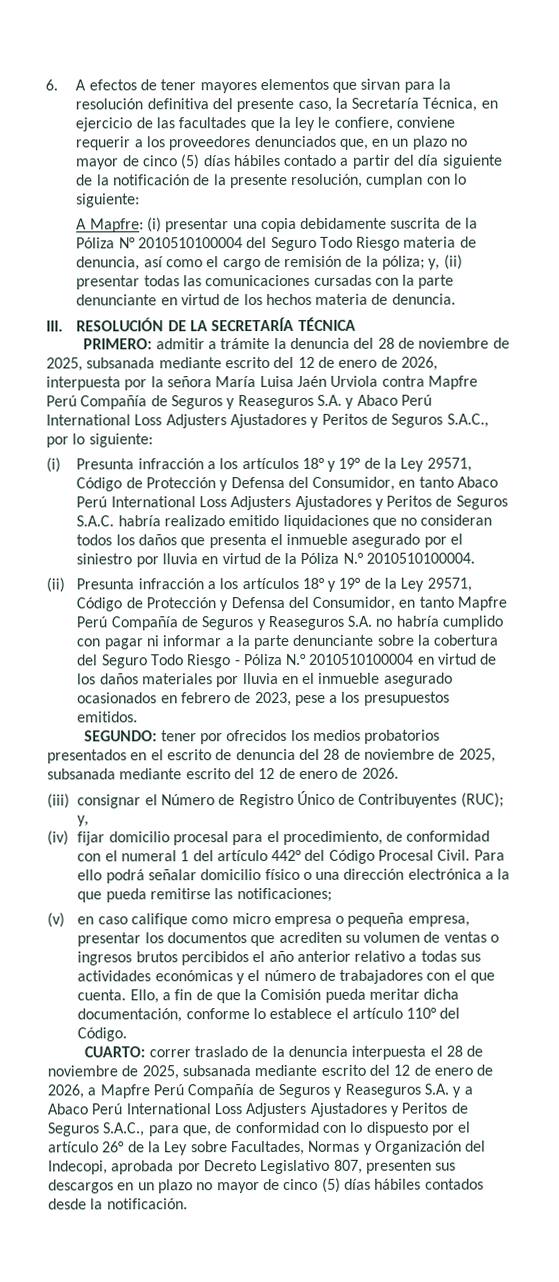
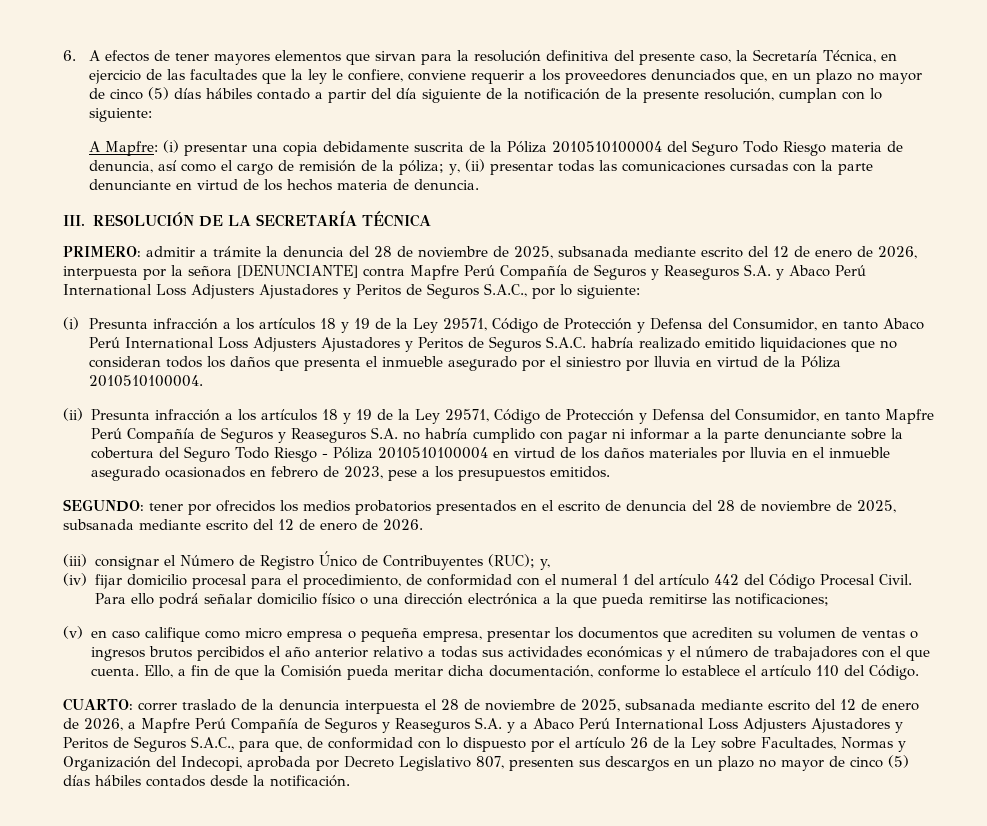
- A Mapfre: (i) presentar una copia debidamente suscrita de la Póliza N° 2010510100004 del Seguro Todo Riesgo materia de denuncia, así como el cargo de remisión de la póliza; y, (ii) presentar todas las comunicaciones cursadas con la parte denunciante en virtud de los hechos materia de denuncia.
+ A Mapfre: (i) presentar una copia debidamente suscrita de la Póliza 2010510100004 del Seguro Todo Riesgo materia de denuncia, así como el cargo de remisión de la póliza; y, (ii) presentar todas las comunicaciones cursadas con la parte denunciante en virtud de los hechos materia de denuncia.
- PRIMERO: admitir a trámite la denuncia del 28 de noviembre de 2025, subsanada mediante escrito del 12 de enero de 2026, interpuesta por la señora María Luisa Jaén Urviola contra Mapfre Perú Compañía de Seguros y Reaseguros S.A. y Abaco Perú International Loss Adjusters Ajustadores y Peritos de Seguros S.A.C., por lo siguiente:
+ PRIMERO: admitir a trámite la denuncia del 28 de noviembre de 2025, subsanada mediante escrito del 12 de enero de 2026, interpuesta por la señora [DENUNCIANTE] contra Mapfre Perú Compañía de Seguros y Reaseguros S.A. y Abaco Perú International Loss Adjusters Ajustadores y Peritos de Seguros S.A.C., por lo siguiente:
- (i) Presunta infracción a los artículos 18° y 19° de la Ley 29571, Código de Protección y Defensa del Consumidor, en tanto Abaco Perú International Loss Adjusters Ajustadores y Peritos de Seguros S.A.C. habría realizado emitido liquidaciones que no consideran todos los daños que presenta el inmueble asegurado por el siniestro por lluvia en virtud de la Póliza N.° 2010510100004.
+ (i) Presunta infracción a los artículos 18 y 19 de la Ley 29571, Código de Protección y Defensa del Consumidor, en tanto Abaco Perú International Loss Adjusters Ajustadores y Peritos de Seguros S.A.C. habría realizado emitido liquidaciones que no consideran todos los daños que presenta el inmueble asegurado por el siniestro por lluvia en virtud de la Póliza 2010510100004.
- (ii) Presunta infracción a los artículos 18° y 19° de la Ley 29571, Código de Protección y Defensa del Consumidor, en tanto Mapfre Perú Compañía de Seguros y Reaseguros S.A. no habría cumplido con pagar ni informar a la parte denunciante sobre la cobertura del Seguro Todo Riesgo - Póliza N.° 2010510100004 en virtud de los daños materiales por lluvia en el inmueble asegurado ocasionados en febrero de 2023, pese a los presupuestos emitidos.
+ (ii) Presunta infracción a los artículos 18 y 19 de la Ley 29571, Código de Protección y Defensa del Consumidor, en tanto Mapfre Perú Compañía de Seguros y Reaseguros S.A. no habría cumplido con pagar ni informar a la parte denunciante sobre la cobertura del Seguro Todo Riesgo - Póliza 2010510100004 en virtud de los daños materiales por lluvia en el inmueble asegurado ocasionados en febrero de 2023, pese a los presupuestos emitidos.
- (iv) fijar domicilio procesal para el procedimiento, de conformidad con el numeral 1 del artículo 442° del Código Procesal Civil.
+ (iv) fijar domicilio procesal para el procedimiento, de conformidad con el numeral 1 del artículo 442 del Código Procesal Civil.
- Ello, a fin de que la Comisión pueda meritar dicha documentación, conforme lo establece el artículo 110° del Código.
+ Ello, a fin de que la Comisión pueda meritar dicha documentación, conforme lo establece el artículo 110 del Código.
- correr traslado de la denuncia interpuesta el 28 de noviembre de 2025, subsanada mediante escrito del 12 de enero de 2026, a Mapfre Perú Compañía de Seguros y Reaseguros S.A. y a Abaco Perú International Loss Adjusters Ajustadores y Peritos de Seguros S.A.C., para que, de conformidad con lo dispuesto por el artículo 26° de la Ley sobre Facultades, Normas y Organización del Indecopi, aprobada por Decreto Legislativo 807, presenten sus descargos en un plazo no mayor de cinco (5) días hábiles contados desde la notificación.
+ correr traslado de la denuncia interpuesta el 28 de noviembre de 2025, subsanada mediante escrito del 12 de enero de 2026, a Mapfre Perú Compañía de Seguros y Reaseguros S.A. y a Abaco Perú International Loss Adjusters Ajustadores y Peritos de Seguros S.A.C., para que, de conformidad con lo dispuesto por el artículo 26 de la Ley sobre Facultades, Normas y Organización del Indecopi, aprobada por Decreto Legislativo 807, presenten sus descargos en un plazo no mayor de cinco (5) días hábiles contados desde la notificación.

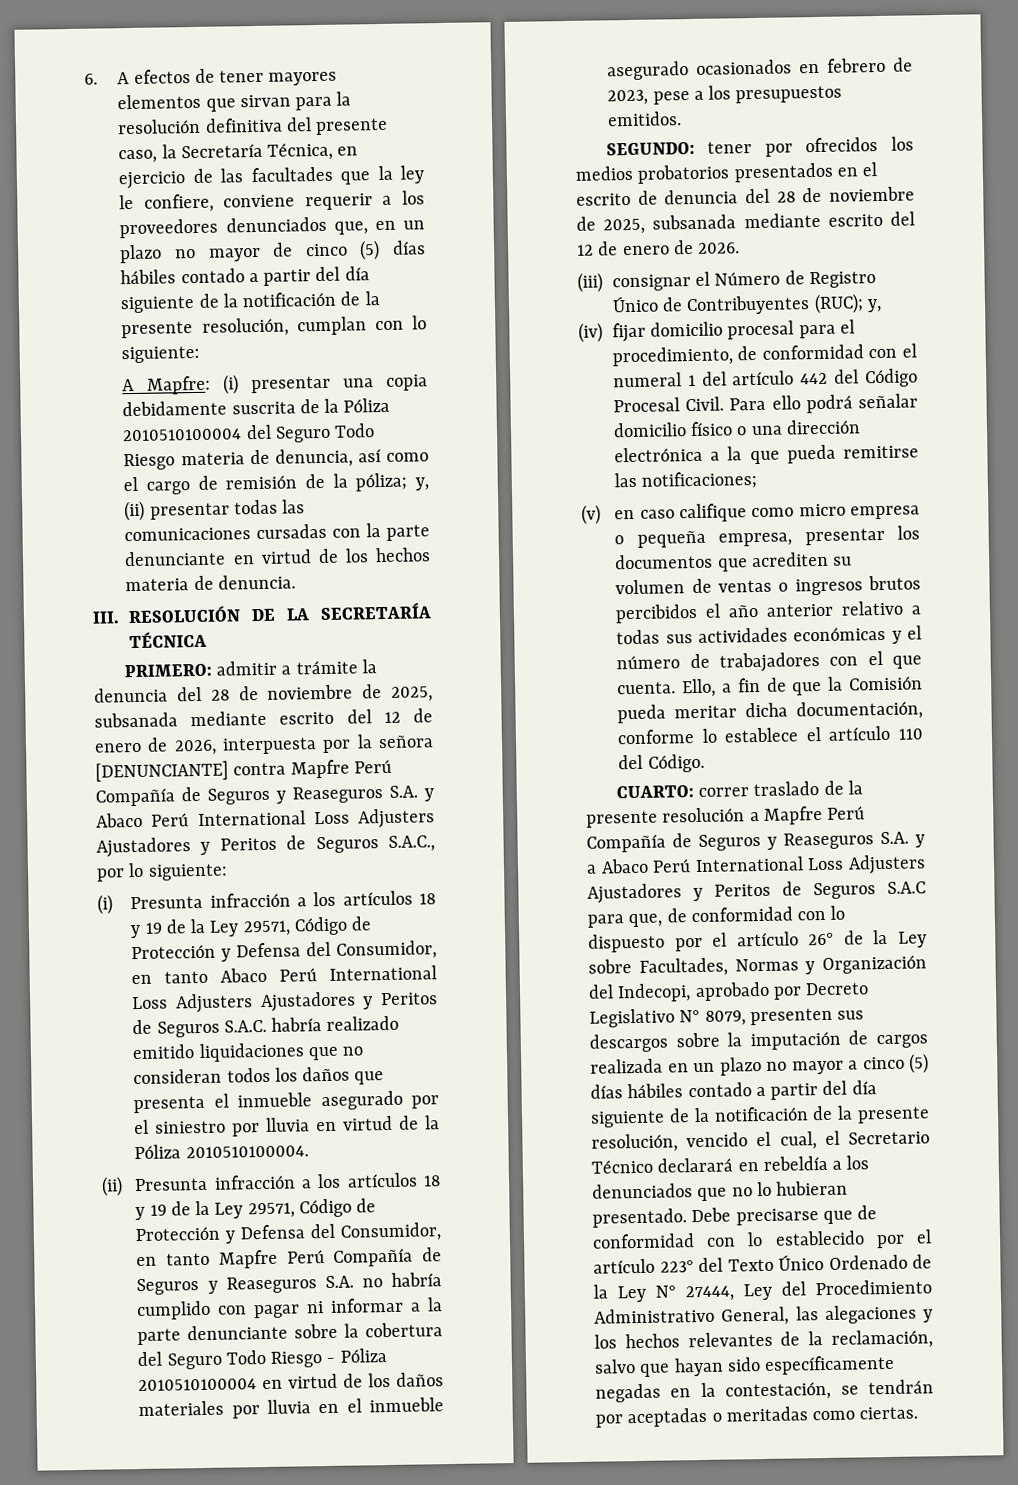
- CUARTO: correr traslado de la denuncia interpuesta el 28 de noviembre de 2025, subsanada mediante escrito del 12 de enero de 2026, a Mapfre Perú Compañía de Seguros y Reaseguros S.A. y a Abaco Perú International Loss Adjusters Ajustadores y Peritos de Seguros S.A.C., para que, de conformidad con lo dispuesto por el artículo 26 de la Ley sobre Facultades, Normas y Organización del Indecopi, aprobada por Decreto Legislativo 807, presenten sus descargos en un plazo no mayor de cinco (5) días hábiles contados desde la notificación.
+ CUARTO: correr traslado de la presente resolución a Mapfre Perú Compañía de Seguros y Reaseguros S.A. y a Abaco Perú International Loss Adjusters Ajustadores y Peritos de Seguros S.A.C para que, de conformidad con lo dispuesto por el artículo 26° de la Ley sobre Facultades, Normas y Organización del Indecopi, aprobado por Decreto Legislativo N° 8079, presenten sus descargos sobre la imputación de cargos realizada en un plazo no mayor a cinco (5) días hábiles contado a partir del día siguiente de la notificación de la presente resolución, vencido el cual, el Secretario Técnico declarará en rebeldía a los denunciados que no lo hubieran presentado. Debe precisarse que de conformidad con lo establecido por el artículo 223° del Texto Único Ordenado de la Ley N° 27444, Ley del Procedimiento Administrativo General, las alegaciones y los hechos relevantes de la reclamación, salvo que hayan sido específicamente negadas en la contestación, se tendrán por aceptadas o meritadas como ciertas.

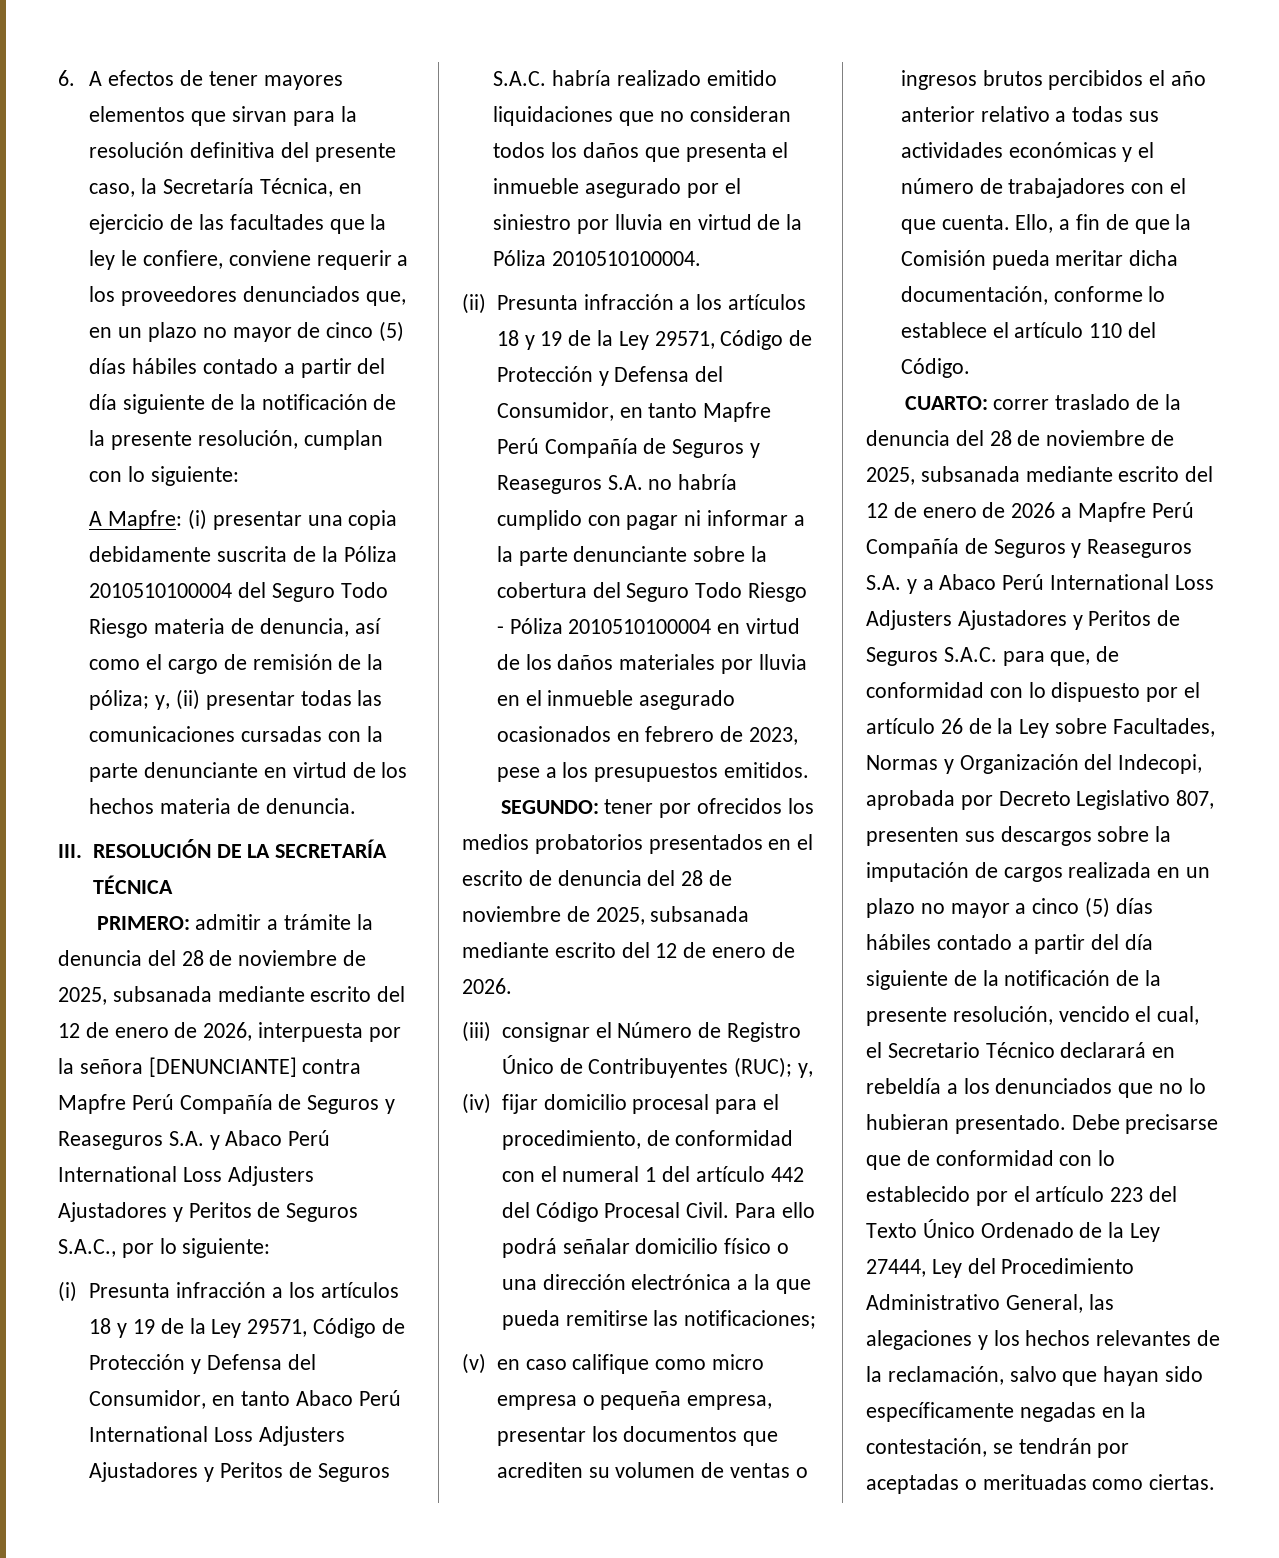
- correr traslado de la presente resolución a Mapfre Perú Compañía de Seguros y Reaseguros S.A. y a Abaco Perú International Loss Adjusters Ajustadores y Peritos de Seguros S.A.C para que, de conformidad con lo dispuesto por el artículo 26° de la Ley sobre Facultades, Normas y Organización del Indecopi, aprobado por Decreto Legislativo N° 8079, presenten sus descargos sobre la imputación de cargos realizada en un plazo no mayor a cinco (5) días hábiles contado a partir del día siguiente de la notificación de la presente resolución, vencido el cual, el Secretario Técnico declarará en rebeldía a los denunciados que no lo hubieran presentado.
+ correr traslado de la denuncia del 28 de noviembre de 2025, subsanada mediante escrito del 12 de enero de 2026 a Mapfre Perú Compañía de Seguros y Reaseguros S.A. y a Abaco Perú International Loss Adjusters Ajustadores y Peritos de Seguros S.A.C. para que, de conformidad con lo dispuesto por el artículo 26 de la Ley sobre Facultades, Normas y Organización del Indecopi, aprobada por Decreto Legislativo 807, presenten sus descargos sobre la imputación de cargos realizada en un plazo no mayor a cinco (5) días hábiles contado a partir del día siguiente de la notificación de la presente resolución, vencido el cual, el Secretario Técnico declarará en rebeldía a los denunciados que no lo hubieran presentado.
- Debe precisarse que de conformidad con lo establecido por el artículo 223° del Texto Único Ordenado de la Ley N° 27444, Ley del Procedimiento Administrativo General, las alegaciones y los hechos relevantes de la reclamación, salvo que hayan sido específicamente negadas en la contestación, se tendrán por aceptadas o meritadas como ciertas.
+ Debe precisarse que de conformidad con lo establecido por el artículo 223 del Texto Único Ordenado de la Ley 27444, Ley del Procedimiento Administrativo General, las alegaciones y los hechos relevantes de la reclamación, salvo que hayan sido específicamente negadas en la contestación, se tendrán por aceptadas o merituadas como ciertas.

